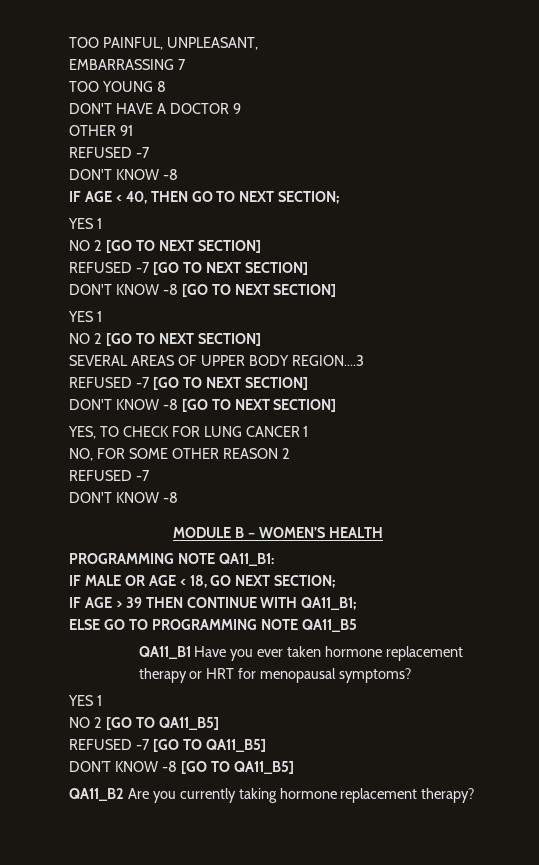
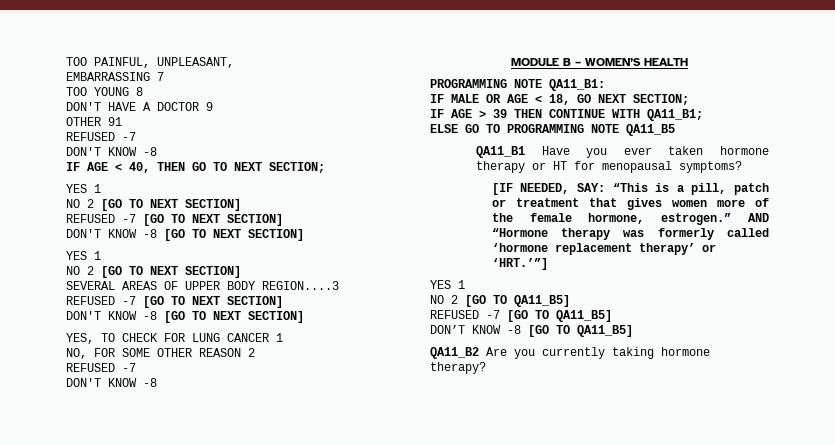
- QA11_B1 Have you ever taken hormone replacement therapy or HRT for menopausal symptoms?
+ QA11_B1 Have you ever taken hormone therapy or HT for menopausal symptoms?
+ [IF NEEDED, SAY: “This is a pill, patch or treatment that gives women more of the female hormone, estrogen.” AND “Hormone therapy was formerly called ‘hormone replacement therapy’ or ‘HRT.’”]
- QA11_B2 Are you currently taking hormone replacement therapy?
+ QA11_B2 Are you currently taking hormone therapy?

